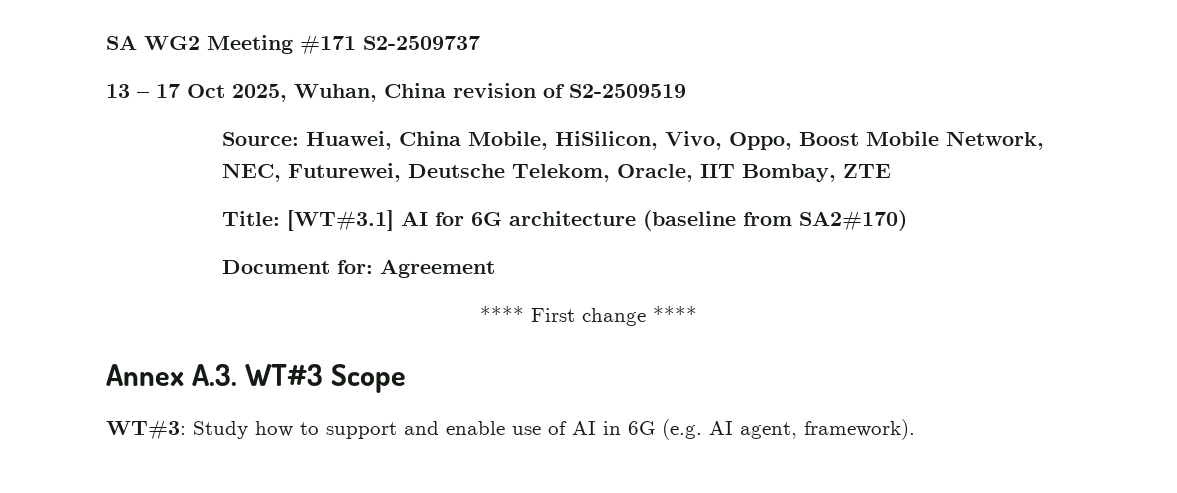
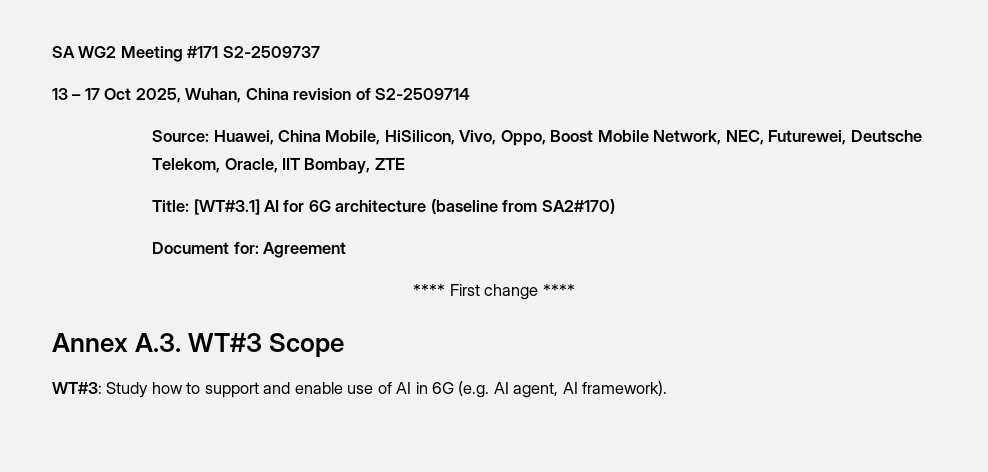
- 13 – 17 Oct 2025, Wuhan, China revision of S2-2509519
+ 13 – 17 Oct 2025, Wuhan, China revision of S2-2509714
- WT#3: Study how to support and enable use of AI in 6G (e.g. AI agent, framework).
+ WT#3: Study how to support and enable use of AI in 6G (e.g. AI agent, AI framework).

